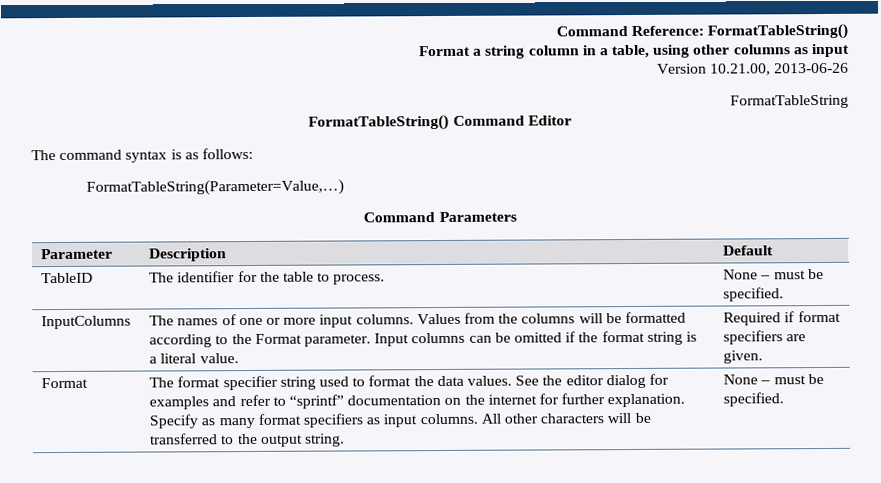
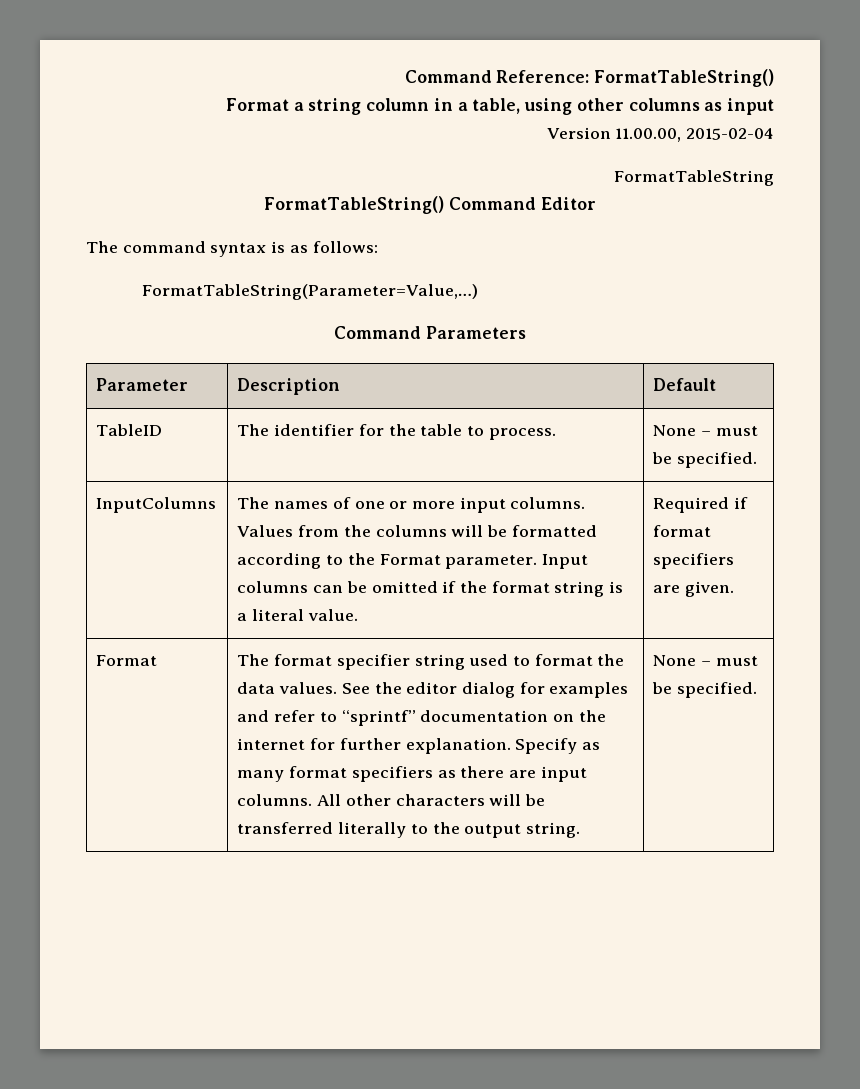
- Version 10.21.00, 2013-06-26
+ Version 11.00.00, 2015-02-04
- Specify as many format specifiers as input columns.
+ Specify as many format specifiers as there are input columns.
- All other characters will be transferred to the output string.
+ All other characters will be transferred literally to the output string.

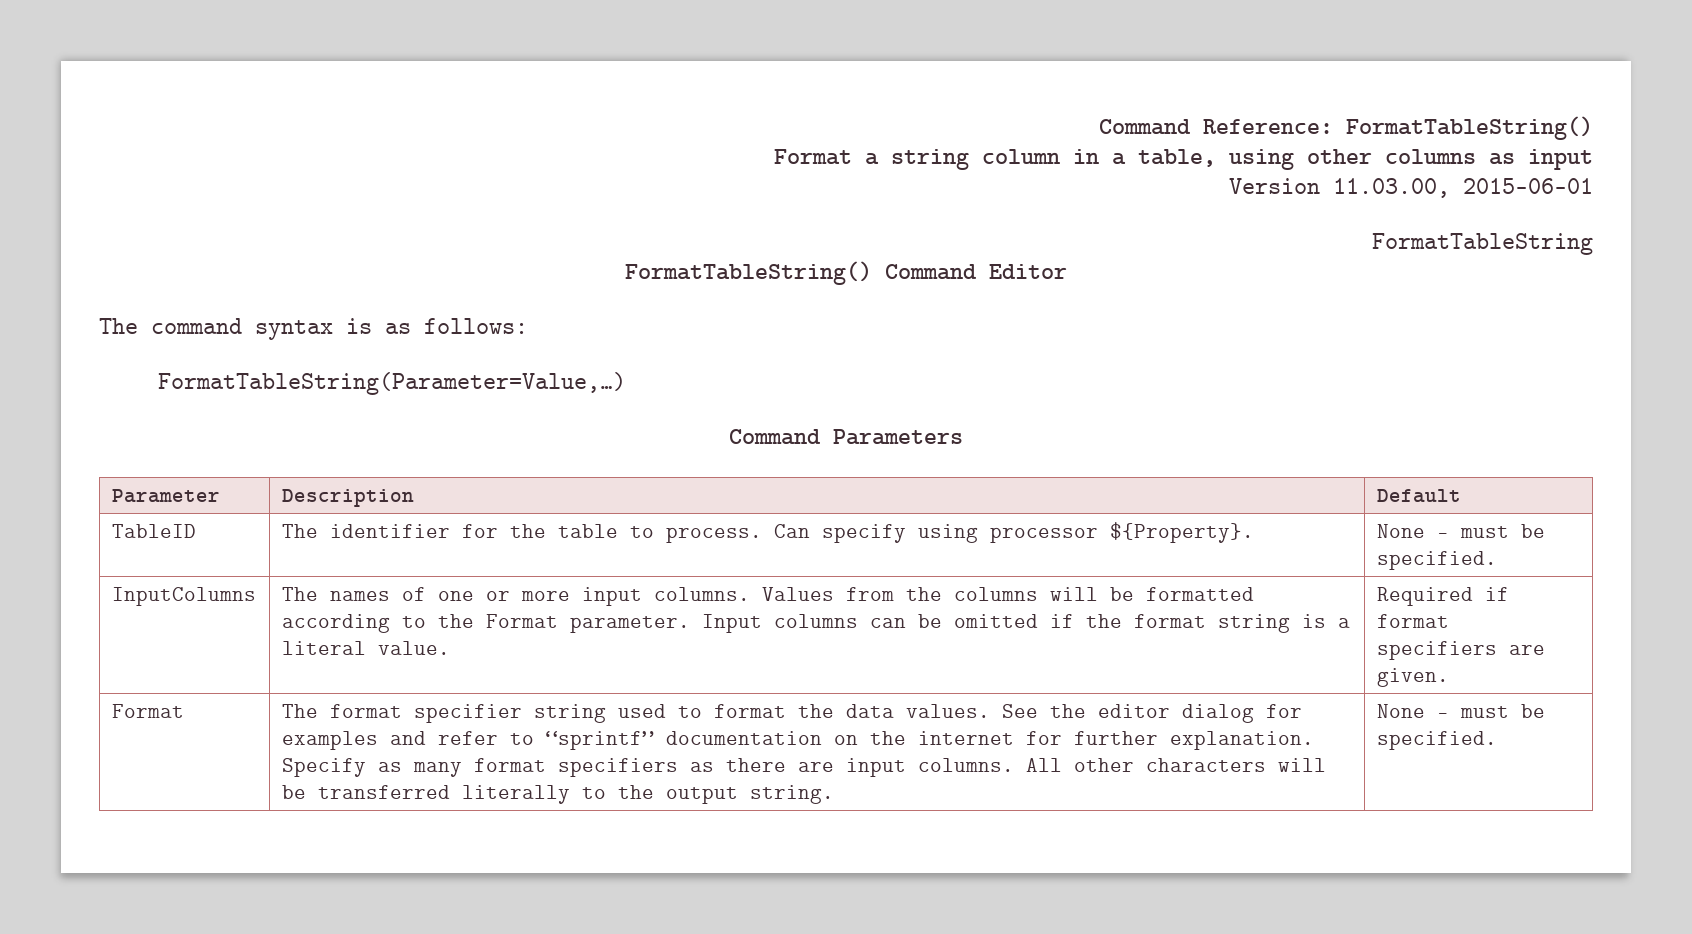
- Version 11.00.00, 2015-02-04
+ Version 11.03.00, 2015-06-01
- TableID | The identifier for the table to process. | None – must be specified.
+ TableID | The identifier for the table to process. Can specify using processor ${Property}. | None – must be specified.

